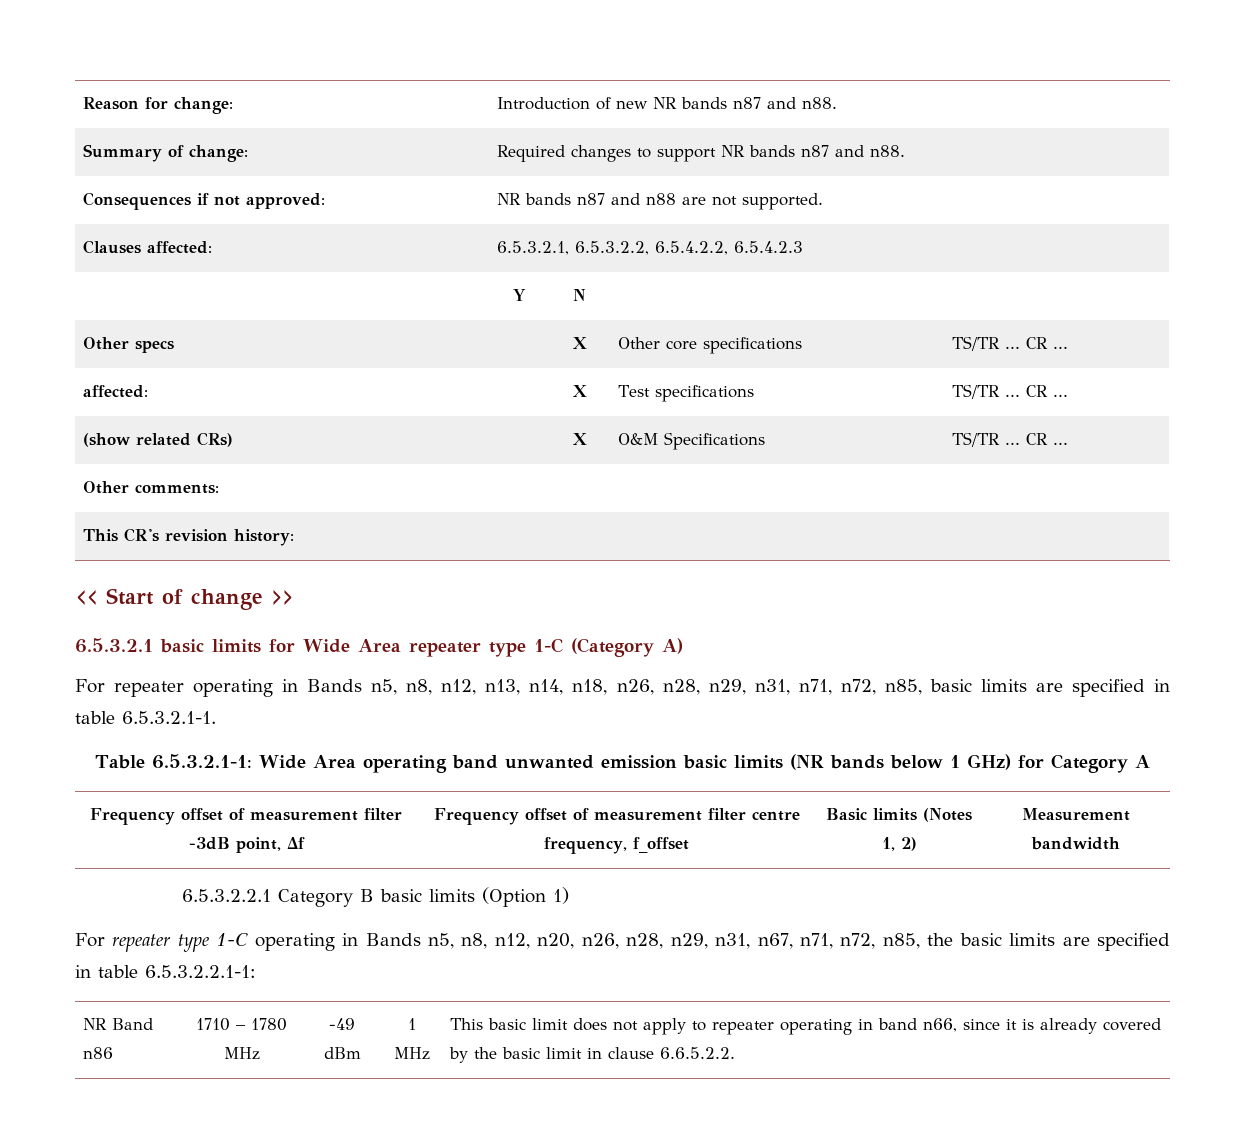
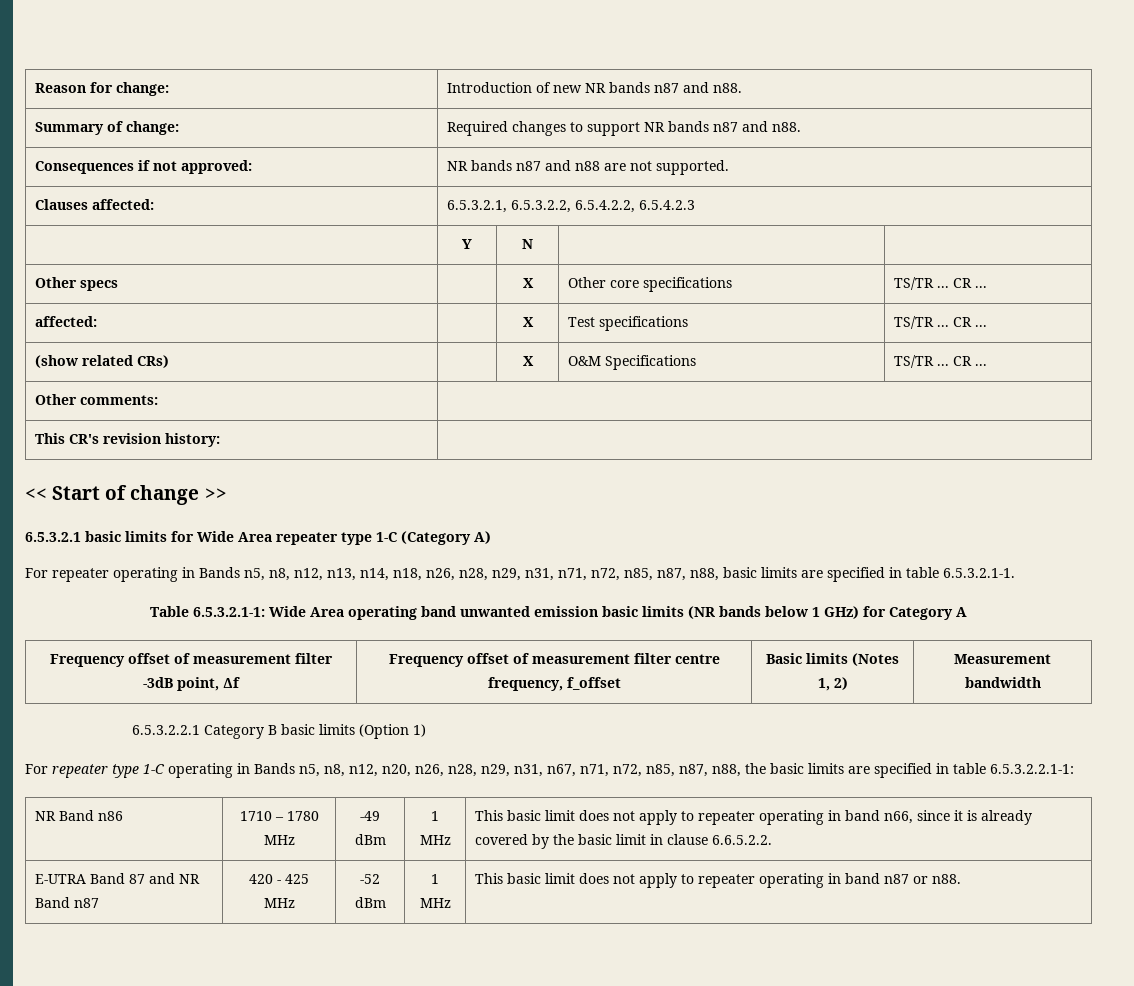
- For repeater operating in Bands n5, n8, n12, n13, n14, n18, n26, n28, n29, n31, n71, n72, n85, basic limits are specified in table 6.5.3.2.1-1.
+ For repeater operating in Bands n5, n8, n12, n13, n14, n18, n26, n28, n29, n31, n71, n72, n85, n87, n88, basic limits are specified in table 6.5.3.2.1-1.
- For repeater type 1-C operating in Bands n5, n8, n12, n20, n26, n28, n29, n31, n67, n71, n72, n85, the basic limits are specified in table 6.5.3.2.2.1-1:
+ For repeater type 1-C operating in Bands n5, n8, n12, n20, n26, n28, n29, n31, n67, n71, n72, n85, n87, n88, the basic limits are specified in table 6.5.3.2.2.1-1:
+ E-UTRA Band 87 and NR Band n87 | 420 - 425 MHz | -52 dBm | 1 MHz | This basic limit does not apply to repeater operating in band n87 or n88.

